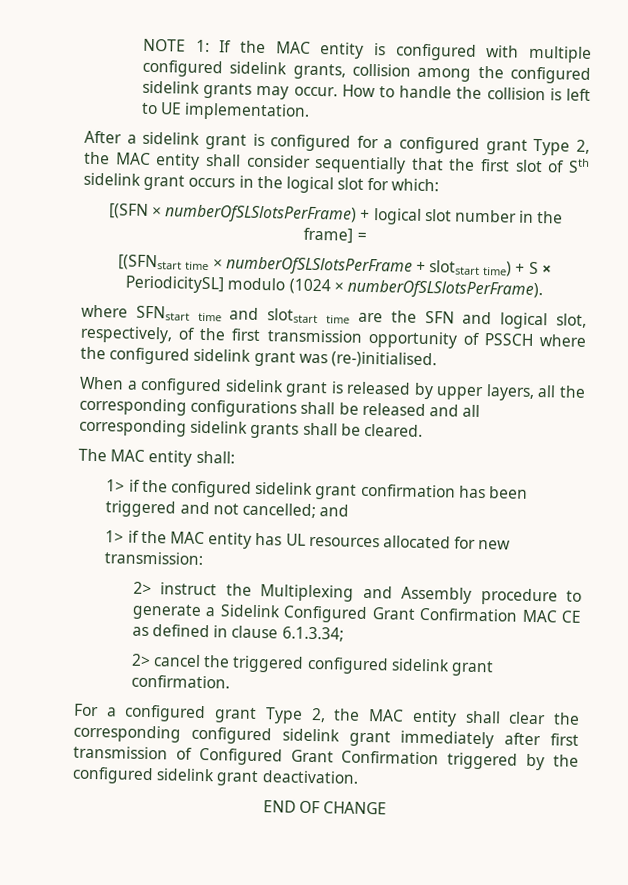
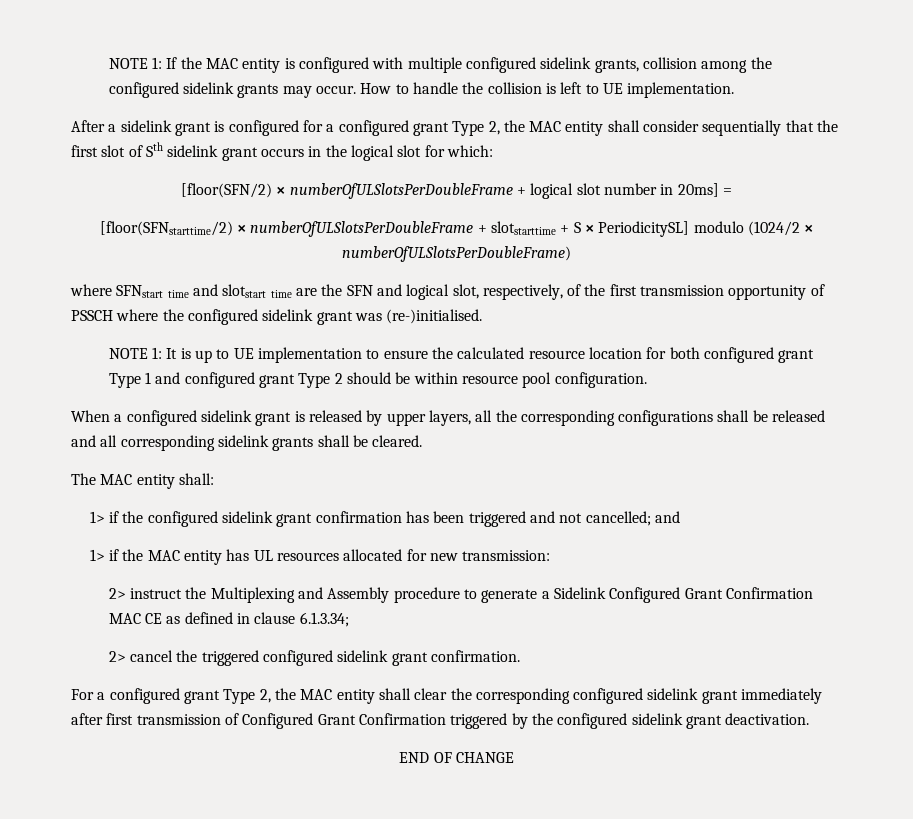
- [(SFN × numberOfSLSlotsPerFrame) + logical slot number in the frame] =
+ [floor(SFN/2) × numberOfULSlotsPerDoubleFrame + logical slot number in 20ms] =
- [(SFNstart time × numberOfSLSlotsPerFrame + slotstart time) + S × PeriodicitySL] modulo (1024 × numberOfSLSlotsPerFrame).
+ [floor(SFNstarttime/2) × numberOfULSlotsPerDoubleFrame + slotstarttime + S × PeriodicitySL] modulo (1024/2 × numberOfULSlotsPerDoubleFrame)
+ NOTE 1: It is up to UE implementation to ensure the calculated resource location for both configured grant Type 1 and configured grant Type 2 should be within resource pool configuration.

